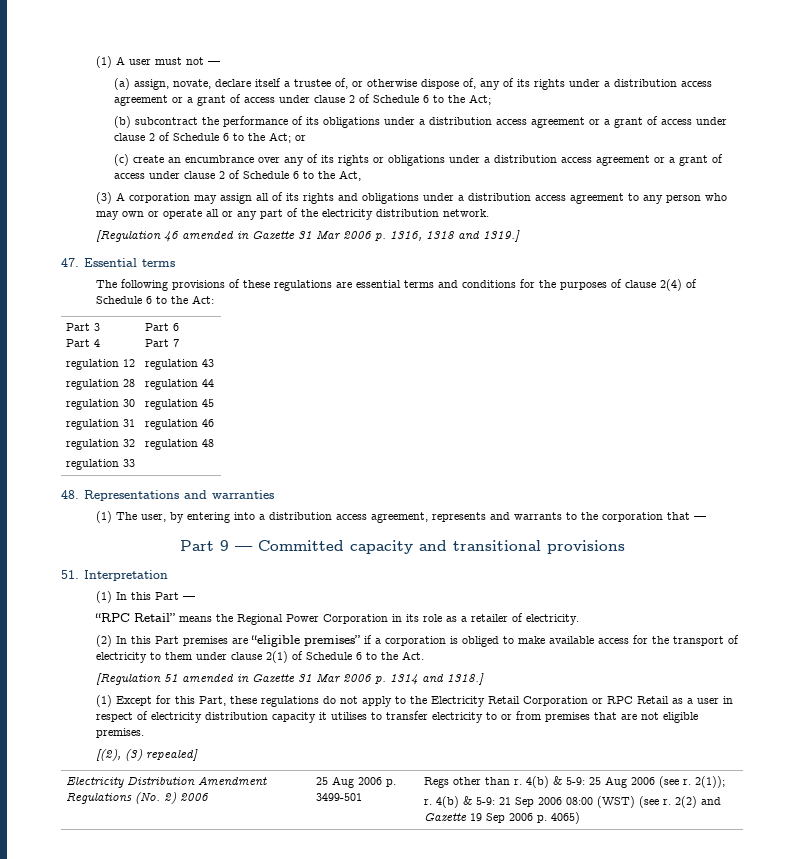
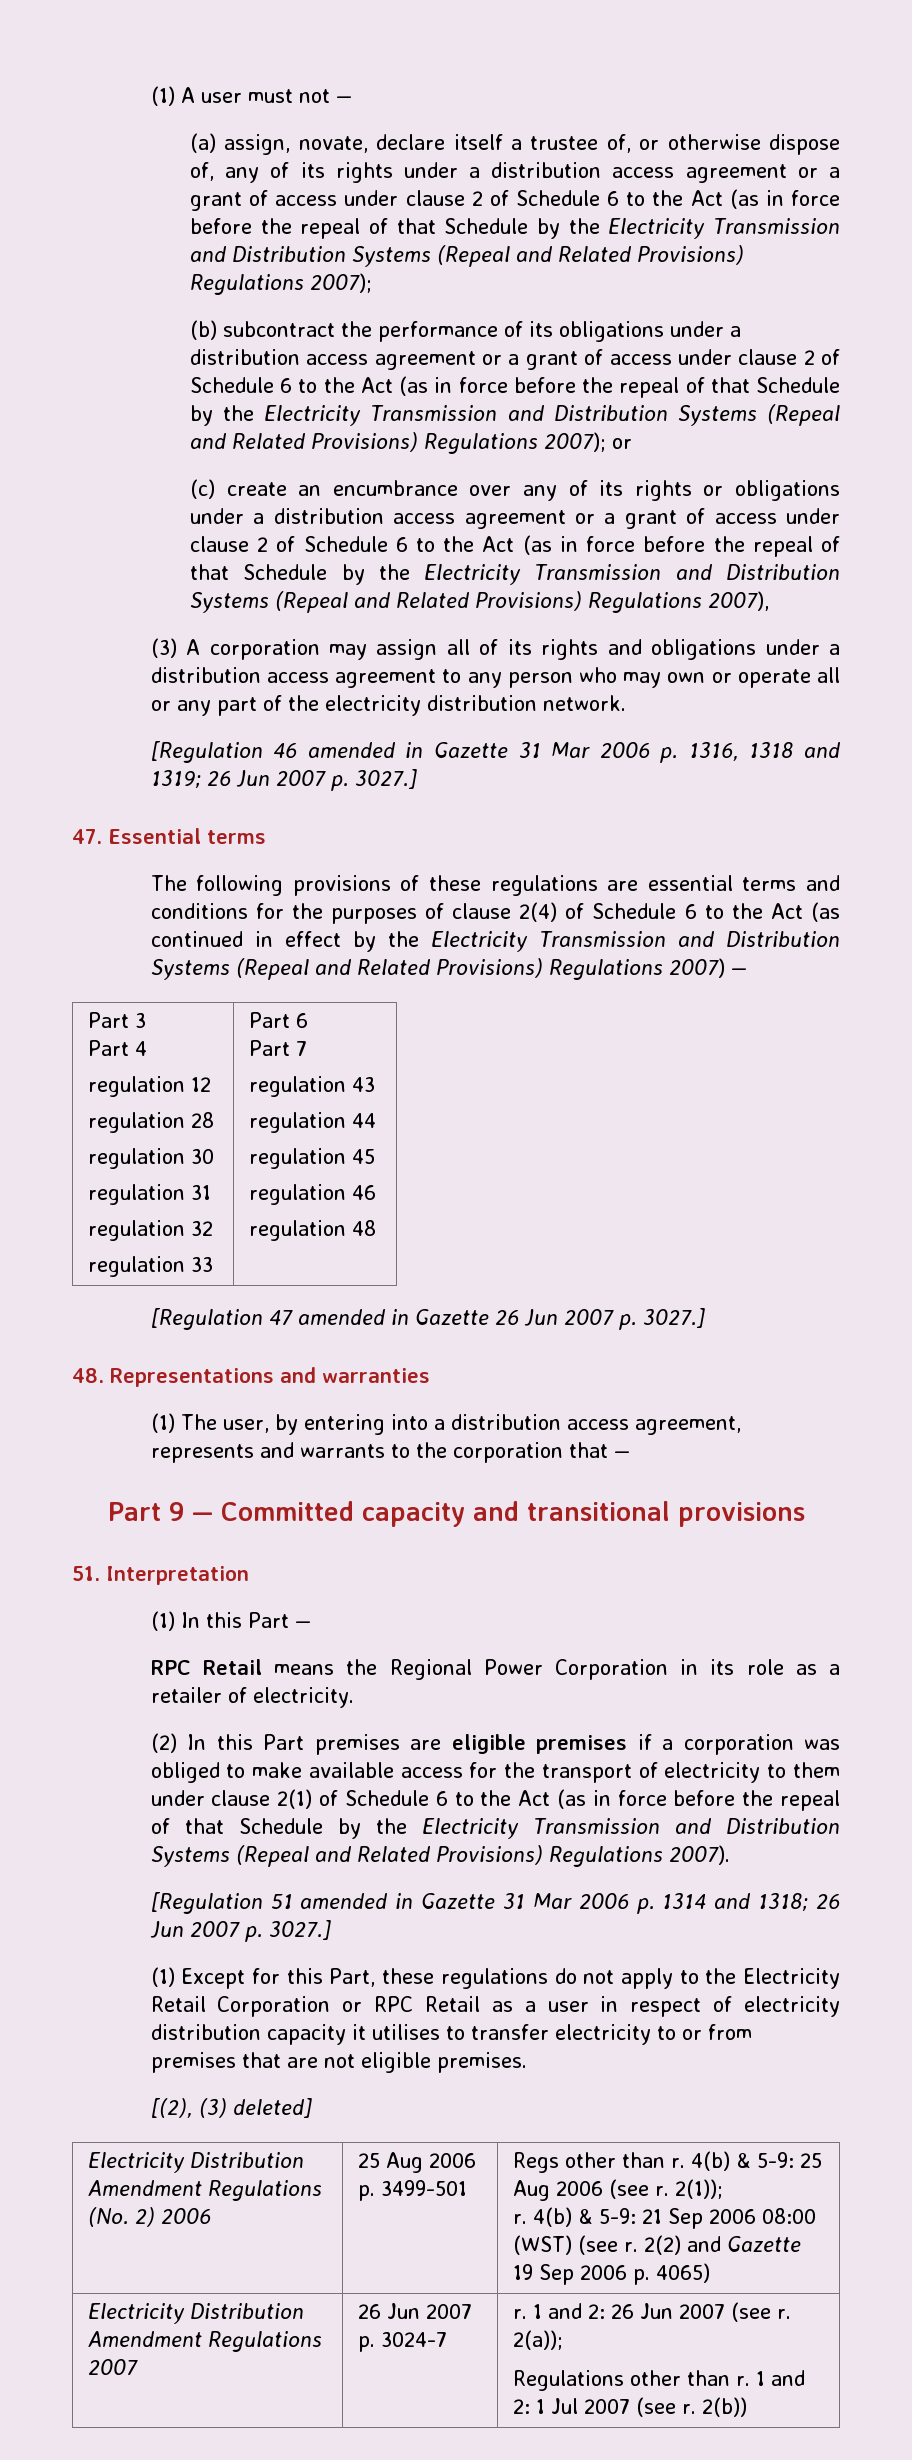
- (a) assign, novate, declare itself a trustee of, or otherwise dispose of, any of its rights under a distribution access agreement or a grant of access under clause 2 of Schedule 6 to the Act;
+ (a) assign, novate, declare itself a trustee of, or otherwise dispose of, any of its rights under a distribution access agreement or a grant of access under clause 2 of Schedule 6 to the Act (as in force before the repeal of that Schedule by the Electricity Transmission and Distribution Systems (Repeal and Related Provisions) Regulations 2007);
- (b) subcontract the performance of its obligations under a distribution access agreement or a grant of access under clause 2 of Schedule 6 to the Act; or
+ (b) subcontract the performance of its obligations under a distribution access agreement or a grant of access under clause 2 of Schedule 6 to the Act (as in force before the repeal of that Schedule by the Electricity Transmission and Distribution Systems (Repeal and Related Provisions) Regulations 2007); or
- (c) create an encumbrance over any of its rights or obligations under a distribution access agreement or a grant of access under clause 2 of Schedule 6 to the Act,
+ (c) create an encumbrance over any of its rights or obligations under a distribution access agreement or a grant of access under clause 2 of Schedule 6 to the Act (as in force before the repeal of that Schedule by the Electricity Transmission and Distribution Systems (Repeal and Related Provisions) Regulations 2007),
- [Regulation 46 amended in Gazette 31 Mar 2006 p. 1316, 1318 and 1319.]
+ [Regulation 46 amended in Gazette 31 Mar 2006 p. 1316, 1318 and 1319; 26 Jun 2007 p. 3027.]
- The following provisions of these regulations are essential terms and conditions for the purposes of clause 2(4) of Schedule 6 to the Act:
+ The following provisions of these regulations are essential terms and conditions for the purposes of clause 2(4) of Schedule 6 to the Act (as continued in effect by the Electricity Transmission and Distribution Systems (Repeal and Related Provisions) Regulations 2007) —
+ [Regulation 47 amended in Gazette 26 Jun 2007 p. 3027.]
- “RPC Retail” means the Regional Power Corporation in its role as a retailer of electricity.
+ RPC Retail means the Regional Power Corporation in its role as a retailer of electricity.
- (2) In this Part premises are “eligible premises” if a corporation is obliged to make available access for the transport of electricity to them under clause 2(1) of Schedule 6 to the Act.
+ (2) In this Part premises are eligible premises if a corporation was obliged to make available access for the transport of electricity to them under clause 2(1) of Schedule 6 to the Act (as in force before the repeal of that Schedule by the Electricity Transmission and Distribution Systems (Repeal and Related Provisions) Regulations 2007).
- [Regulation 51 amended in Gazette 31 Mar 2006 p. 1314 and 1318.]
+ [Regulation 51 amended in Gazette 31 Mar 2006 p. 1314 and 1318; 26 Jun 2007 p. 3027.]
- [(2), (3) repealed]
+ [(2), (3) deleted]
+ Electricity Distribution Amendment Regulations 2007 | 26 Jun 2007 p. 3024-7 | r. 1 and 2: 26 Jun 2007 (see r. 2(a));
+ Regulations other than r. 1 and 2: 1 Jul 2007 (see r. 2(b))

